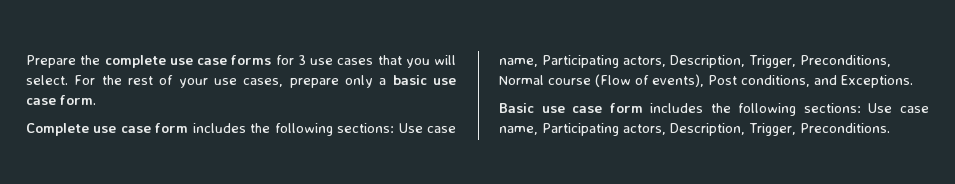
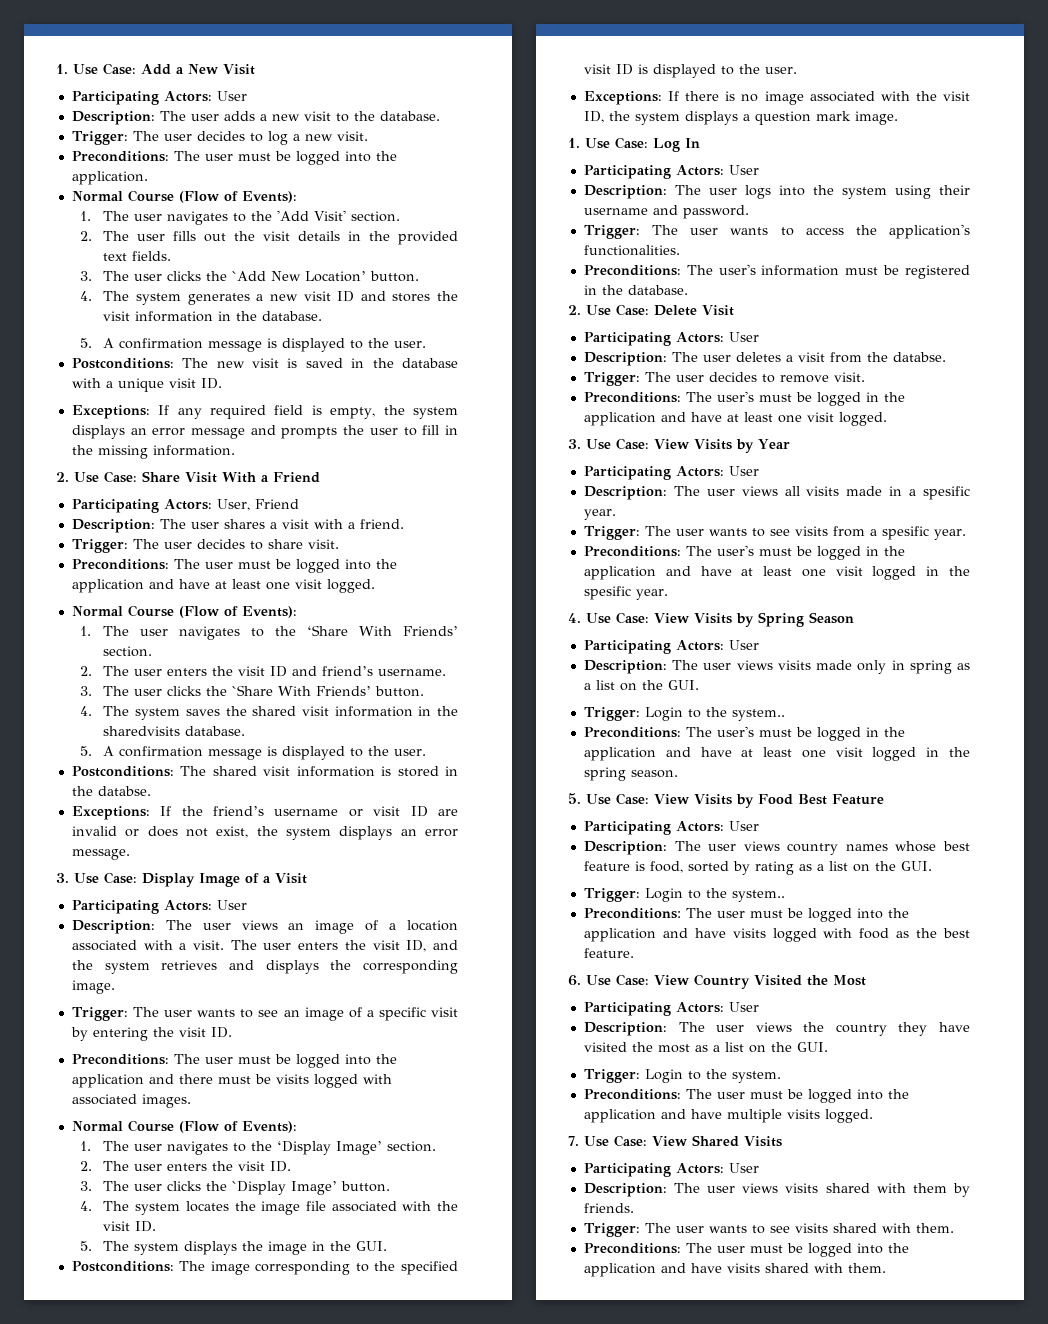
- Prepare the complete use case forms for 3 use cases that you will select. For the rest of your use cases, prepare only a basic use case form.
- Complete use case form includes the following sections: Use case name, Participating actors, Description, Trigger, Preconditions, Normal course (Flow of events), Post conditions, and Exceptions.
- Basic use case form includes the following sections: Use case name, Participating actors, Description, Trigger, Preconditions.
+ 1. Use Case: Add a New Visit
+ Participating Actors: User
+ Description: The user adds a new visit to the database.
+ Trigger: The user decides to log a new visit.
+ Preconditions: The user must be logged into the application.
+ Normal Course (Flow of Events):
+ 1. The user navigates to the 'Add Visit' section.
+ 2. The user fills out the visit details in the provided text fields.
+ 3. The user clicks the `Add New Location’ button.
+ 4. The system generates a new visit ID and stores the visit information in the database.
+ 5. A confirmation message is displayed to the user.
+ Postconditions: The new visit is saved in the database with a unique visit ID.
+ Exceptions: If any required field is empty, the system displays an error message and prompts the user to fill in the missing information.
+ 2. Use Case: Share Visit With a Friend
+ Participating Actors: User, Friend
+ Description: The user shares a visit with a friend.
+ Trigger: The user decides to share visit.
+ Preconditions: The user must be logged into the application and have at least one visit logged.
+ Normal Course (Flow of Events):
+ 1. The user navigates to the ‘Share With Friends’ section.
+ 2. The user enters the visit ID and friend’s username.
+ 3. The user clicks the `Share With Friends’ button.
+ 4. The system saves the shared visit information in the sharedvisits database.
+ 5. A confirmation message is displayed to the user.
+ Postconditions: The shared visit information is stored in the databse.
+ Exceptions: If the friend’s username or visit ID are invalid or does not exist, the system displays an error message.
+ 3. Use Case: Display Image of a Visit
+ Participating Actors: User
+ Description: The user views an image of a location associated with a visit. The user enters the visit ID, and the system retrieves and displays the corresponding image.
+ Trigger: The user wants to see an image of a specific visit by entering the visit ID.
+ Preconditions: The user must be logged into the application and there must be visits logged with associated images.
+ Normal Course (Flow of Events):
+ 1. The user navigates to the ‘Display Image’ section.
+ 2. The user enters the visit ID.
+ 3. The user clicks the `Display Image’ button.
+ 4. The system locates the image file associated with the visit ID.
+ 5. The system displays the image in the GUI.
+ Postconditions: The image corresponding to the specified visit ID is displayed to the user.
+ Exceptions: If there is no image associated with the visit ID, the system displays a question mark image.
+ 1. Use Case: Log In
+ Participating Actors: User
+ Description: The user logs into the system using their username and password.
+ Trigger: The user wants to access the application's functionalities.
+ Preconditions: The user's information must be registered in the database.
+ 2. Use Case: Delete Visit
+ Participating Actors: User
+ Description: The user deletes a visit from the databse.
+ Trigger: The user decides to remove visit.
+ Preconditions: The user's must be logged in the application and have at least one visit logged.
+ 3. Use Case: View Visits by Year
+ Participating Actors: User
+ Description: The user views all visits made in a spesific year.
+ Trigger: The user wants to see visits from a spesific year.
+ Preconditions: The user's must be logged in the application and have at least one visit logged in the spesific year.
+ 4. Use Case: View Visits by Spring Season
+ Participating Actors: User
+ Description: The user views visits made only in spring as a list on the GUI.
+ Trigger: Login to the system..
+ Preconditions: The user's must be logged in the application and have at least one visit logged in the spring season.
+ 5. Use Case: View Visits by Food Best Feature
+ Participating Actors: User
+ Description: The user views country names whose best feature is food, sorted by rating as a list on the GUI.
+ Trigger: Login to the system..
+ Preconditions: The user must be logged into the application and have visits logged with food as the best feature.
+ 6. Use Case: View Country Visited the Most
+ Participating Actors: User
+ Description: The user views the country they have visited the most as a list on the GUI.
+ Trigger: Login to the system.
+ Preconditions: The user must be logged into the application and have multiple visits logged.
+ 7. Use Case: View Shared Visits
+ Participating Actors: User
+ Description: The user views visits shared with them by friends.
+ Trigger: The user wants to see visits shared with them.
+ Preconditions: The user must be logged into the application and have visits shared with them.

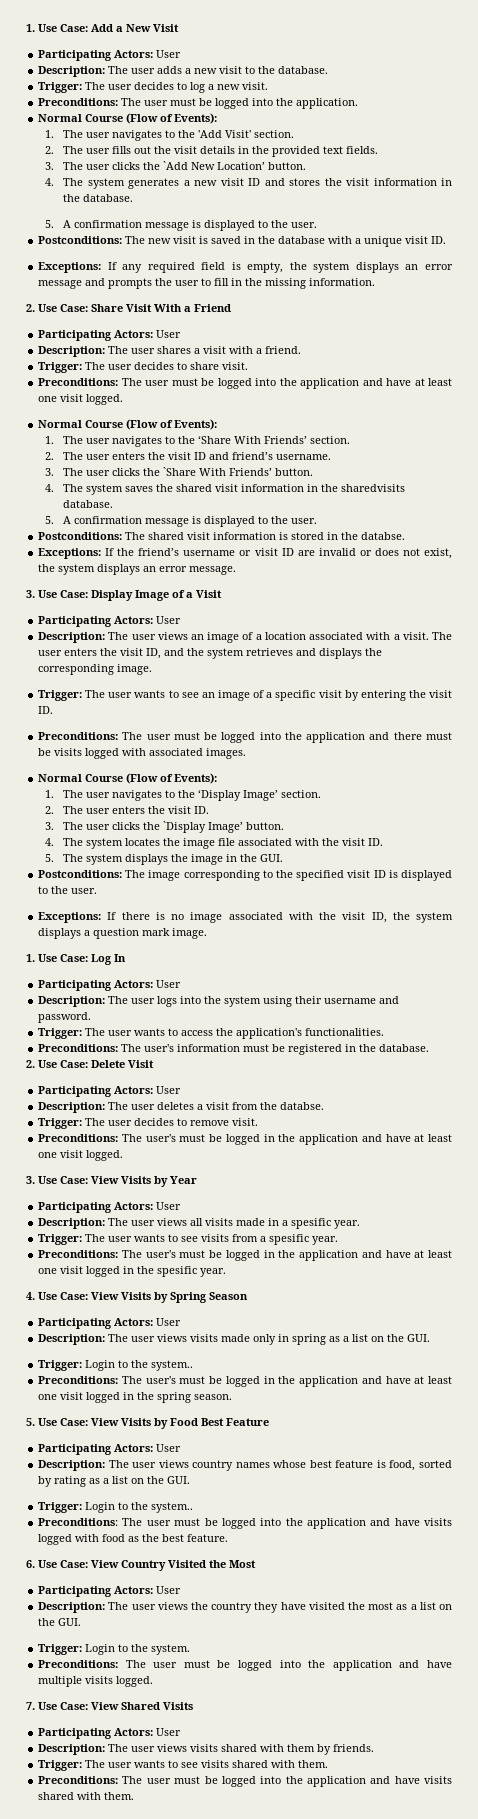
  2. Use Case: Share Visit With a Friend
- Participating Actors: User, Friend
+ Participating Actors: User

